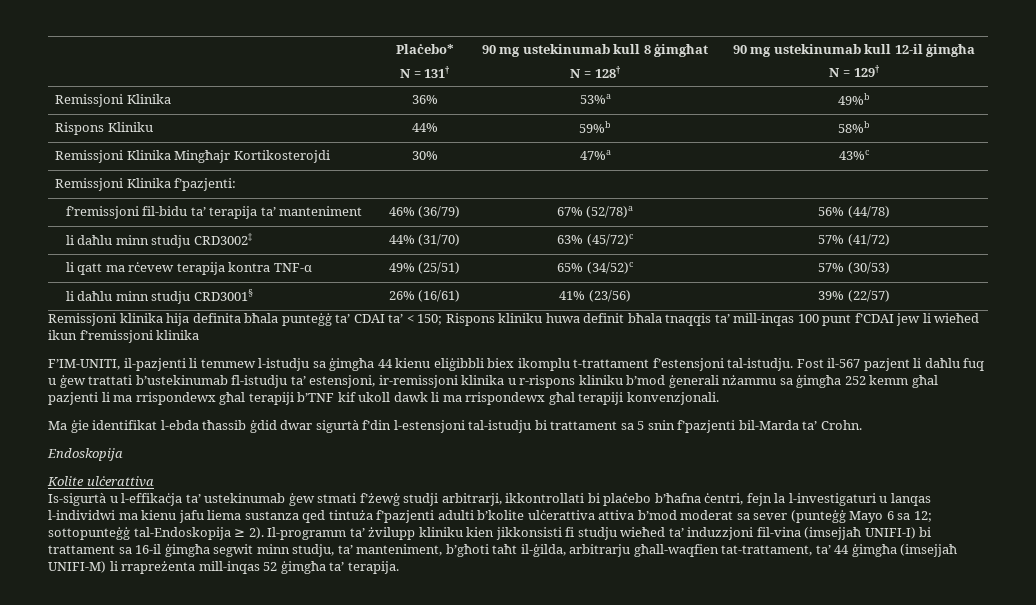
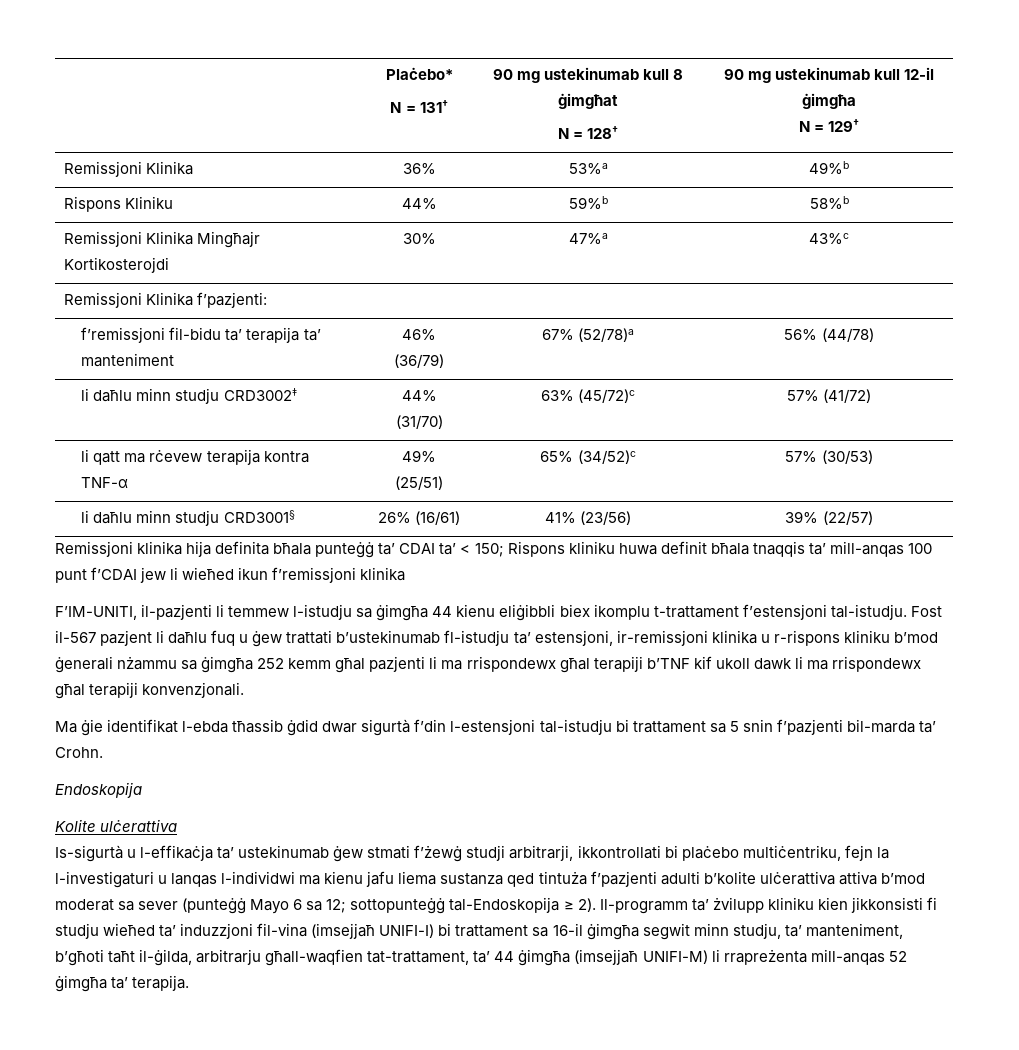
- Remissjoni klinika hija definita bħala punteġġ ta’ CDAI ta’ < 150; Rispons kliniku huwa definit bħala tnaqqis ta’ mill-inqas 100 punt f’CDAI jew li wieħed ikun f’remissjoni klinika
+ Remissjoni klinika hija definita bħala punteġġ ta’ CDAI ta’ < 150; Rispons kliniku huwa definit bħala tnaqqis ta’ mill-anqas 100 punt f’CDAI jew li wieħed ikun f’remissjoni klinika
- Ma ġie identifikat l-ebda tħassib ġdid dwar sigurtà f’din l-estensjoni tal-istudju bi trattament sa 5 snin f’pazjenti bil-Marda ta’ Crohn.
+ Ma ġie identifikat l-ebda tħassib ġdid dwar sigurtà f’din l-estensjoni tal-istudju bi trattament sa 5 snin f’pazjenti bil-marda ta’ Crohn.
- Is-sigurtà u l-effikaċja ta’ ustekinumab ġew stmati f’żewġ studji arbitrarji, ikkontrollati bi plaċebo b’ħafna ċentri, fejn la l-investigaturi u lanqas l-individwi ma kienu jafu liema sustanza qed tintuża f’pazjenti adulti b’kolite ulċerattiva attiva b’mod moderat sa sever (punteġġ Mayo 6 sa 12; sottopunteġġ tal-Endoskopija ≥ 2).
+ Is-sigurtà u l-effikaċja ta’ ustekinumab ġew stmati f’żewġ studji arbitrarji, ikkontrollati bi plaċebo multiċentriku, fejn la l-investigaturi u lanqas l-individwi ma kienu jafu liema sustanza qed tintuża f’pazjenti adulti b’kolite ulċerattiva attiva b’mod moderat sa sever (punteġġ Mayo 6 sa 12; sottopunteġġ tal-Endoskopija ≥ 2).
- Il-programm ta’ żvilupp kliniku kien jikkonsisti fi studju wieħed ta’ induzzjoni fil-vina (imsejjaħ UNIFI-I) bi trattament sa 16-il ġimgħa segwit minn studju, ta’ manteniment, b’għoti taħt il-ġilda, arbitrarju għall-waqfien tat-trattament, ta’ 44 ġimgħa (imsejjaħ UNIFI-M) li rrapreżenta mill-inqas 52 ġimgħa ta’ terapija.
+ Il-programm ta’ żvilupp kliniku kien jikkonsisti fi studju wieħed ta’ induzzjoni fil-vina (imsejjaħ UNIFI-I) bi trattament sa 16-il ġimgħa segwit minn studju, ta’ manteniment, b’għoti taħt il-ġilda, arbitrarju għall-waqfien tat-trattament, ta’ 44 ġimgħa (imsejjaħ UNIFI-M) li rrapreżenta mill-anqas 52 ġimgħa ta’ terapija.

